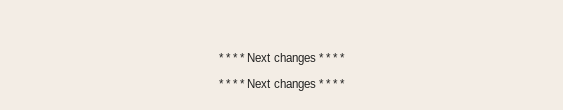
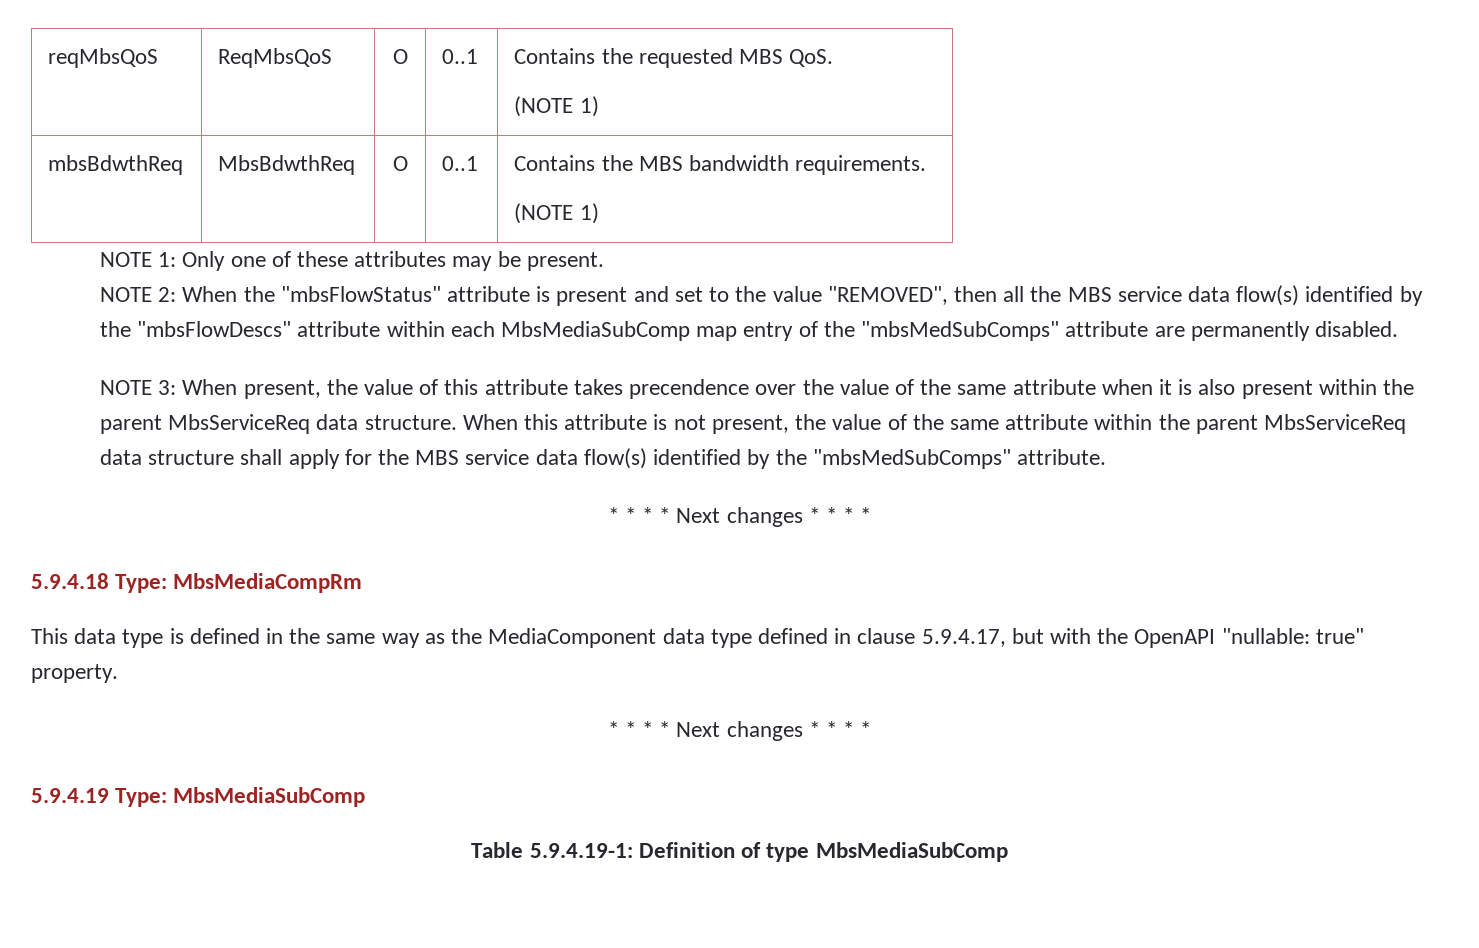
+ reqMbsQoS | ReqMbsQoS | O | 0..1 | Contains the requested MBS QoS.
+ (NOTE 1)
+ mbsBdwthReq | MbsBdwthReq | O | 0..1 | Contains the MBS bandwidth requirements.
+ (NOTE 1)
+ NOTE 1: Only one of these attributes may be present.
+ NOTE 2: When the "mbsFlowStatus" attribute is present and set to the value "REMOVED", then all the MBS service data flow(s) identified by the "mbsFlowDescs" attribute within each MbsMediaSubComp map entry of the "mbsMedSubComps" attribute are permanently disabled.
+ NOTE 3: When present, the value of this attribute takes precendence over the value of the same attribute when it is also present within the parent MbsServiceReq data structure. When this attribute is not present, the value of the same attribute within the parent MbsServiceReq data structure shall apply for the MBS service data flow(s) identified by the "mbsMedSubComps" attribute.
+ 5.9.4.18 Type: MbsMediaCompRm
+ This data type is defined in the same way as the MediaComponent data type defined in clause 5.9.4.17, but with the OpenAPI "nullable: true" property.
+ 5.9.4.19 Type: MbsMediaSubComp
+ Table 5.9.4.19-1: Definition of type MbsMediaSubComp

